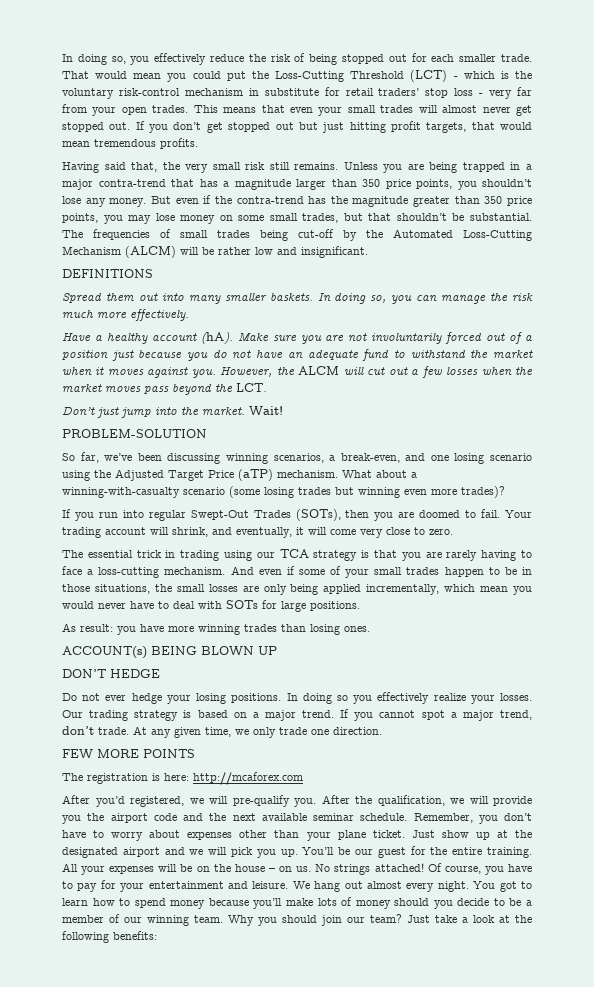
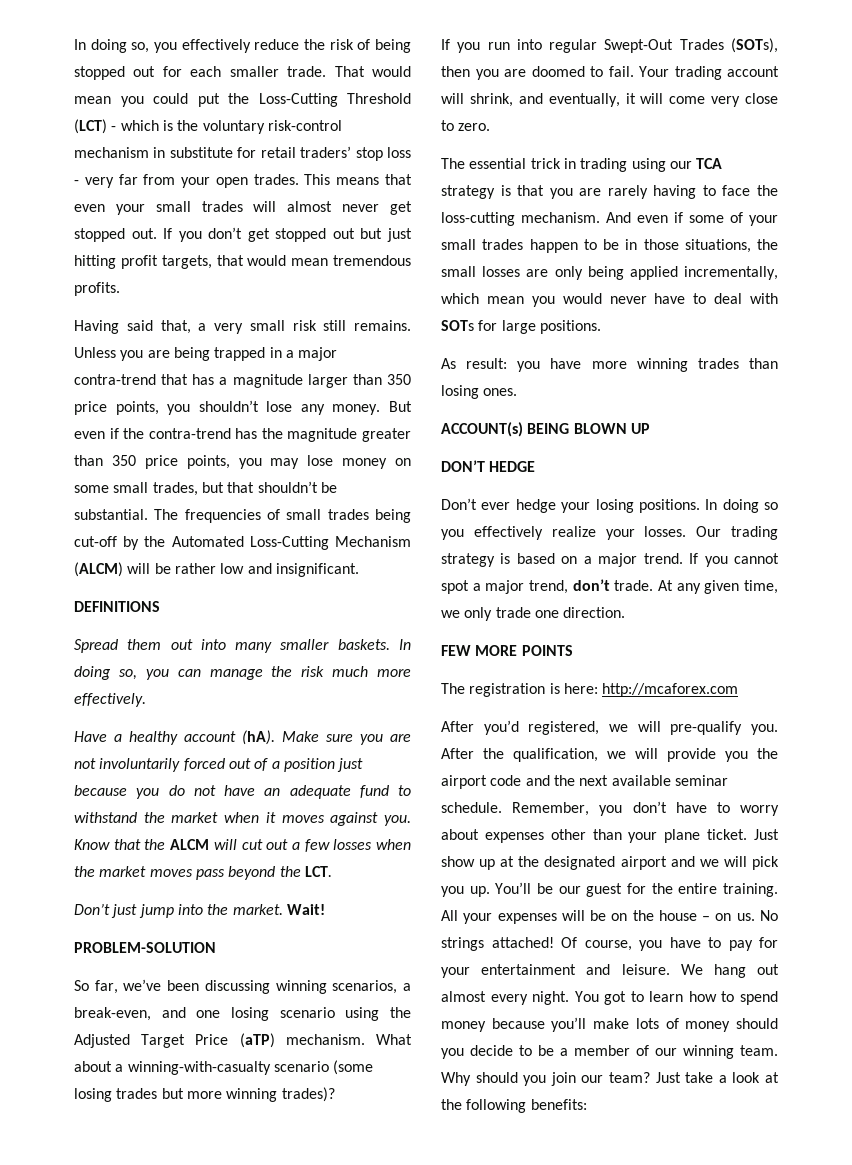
- Having said that, the very small risk still remains.
+ Having said that, a very small risk still remains.
- However, the ALCM will cut out a few losses when the market moves pass beyond the LCT.
+ Know that the ALCM will cut out a few losses when the market moves pass beyond the LCT.
- What about a winning-with-casualty scenario (some losing trades but winning even more trades)?
+ What about a winning-with-casualty scenario (some losing trades but more winning trades)?
- The essential trick in trading using our TCA strategy is that you are rarely having to face a loss-cutting mechanism.
+ The essential trick in trading using our TCA strategy is that you are rarely having to face the loss-cutting mechanism.
- Do not ever hedge your losing positions.
+ Don’t ever hedge your losing positions.
- Why you should join our team?
+ Why should you join our team?

